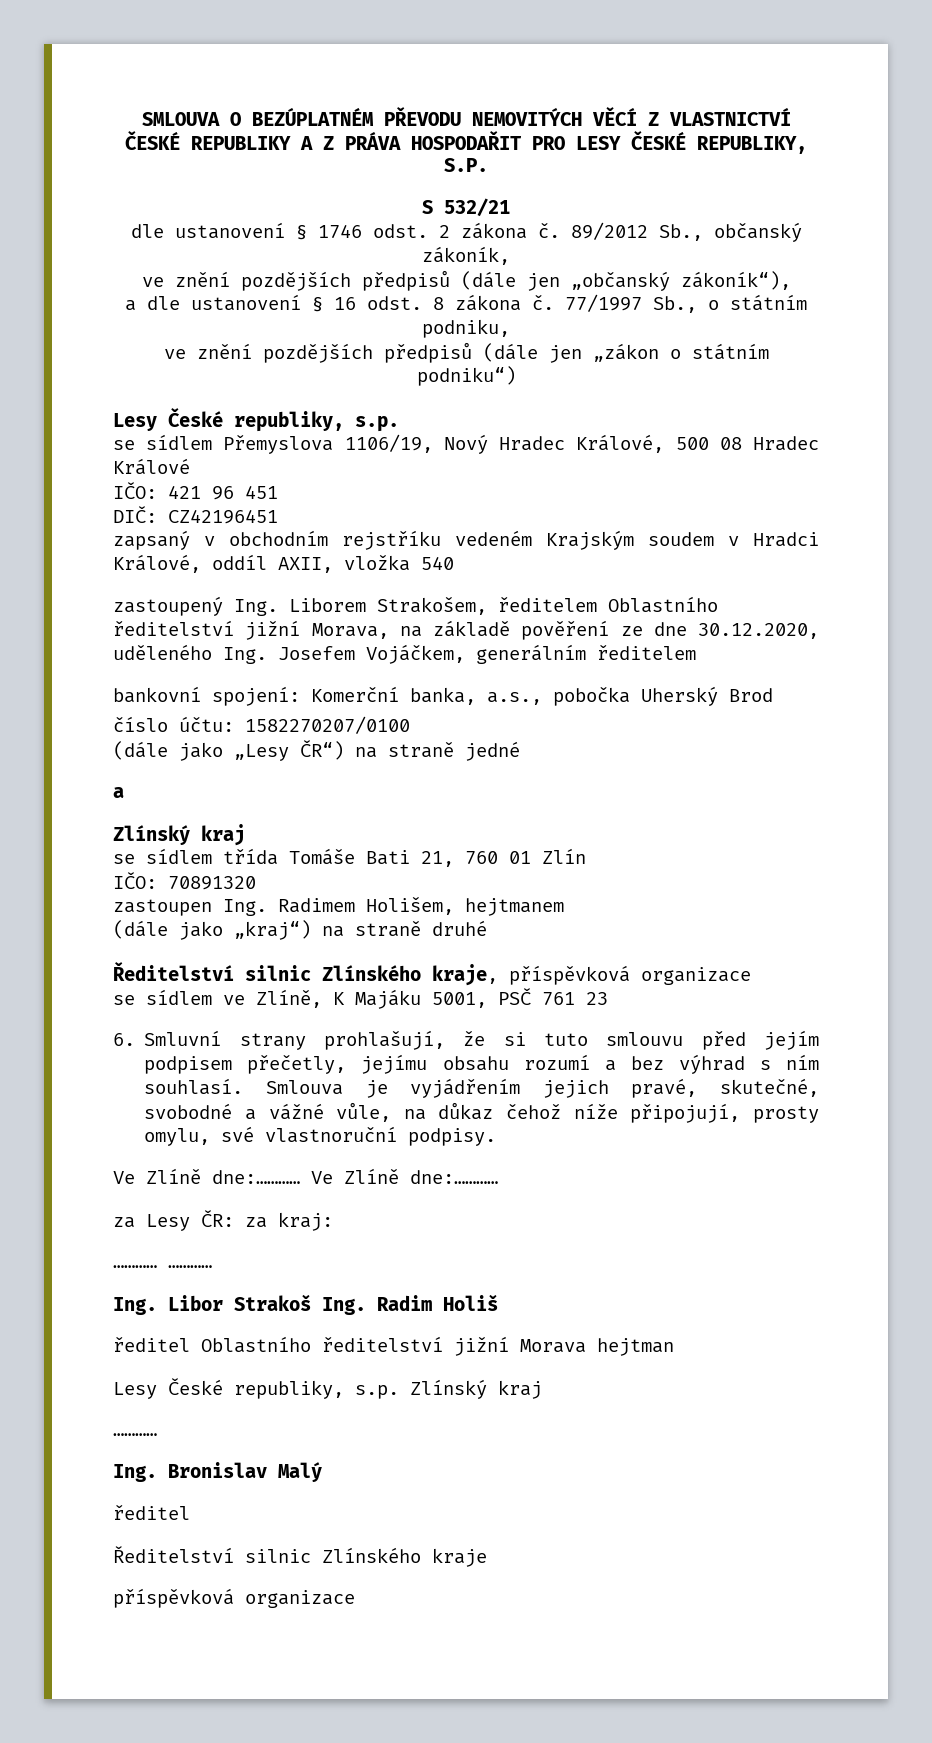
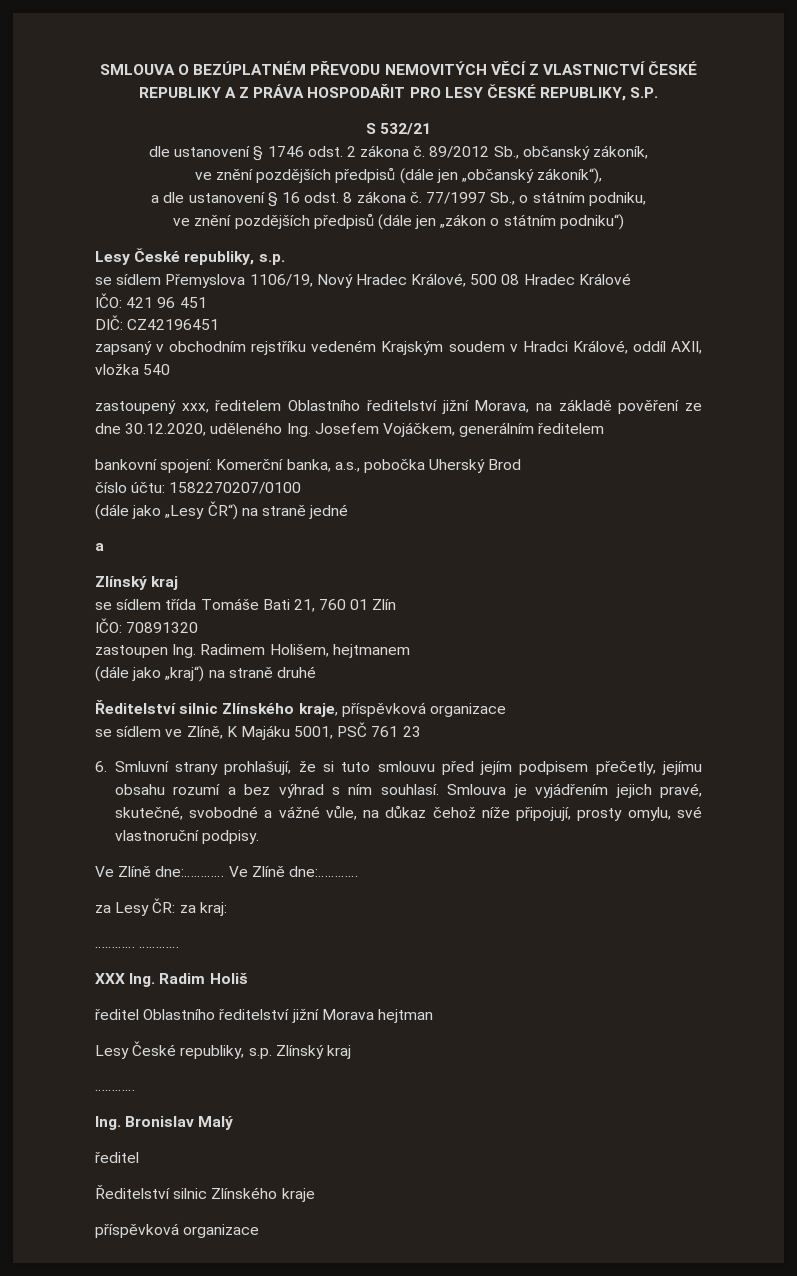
- zastoupený Ing. Liborem Strakošem, ředitelem Oblastního ředitelství jižní Morava, na základě pověření ze dne 30.12.2020, uděleného Ing. Josefem Vojáčkem, generálním ředitelem
+ zastoupený xxx, ředitelem Oblastního ředitelství jižní Morava, na základě pověření ze dne 30.12.2020, uděleného Ing. Josefem Vojáčkem, generálním ředitelem
- Ing. Libor Strakoš Ing. Radim Holiš
+ XXX Ing. Radim Holiš

